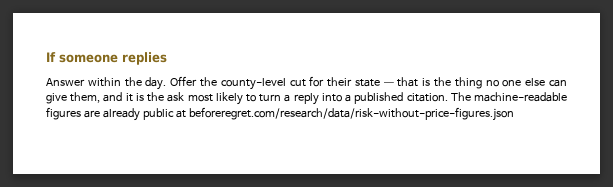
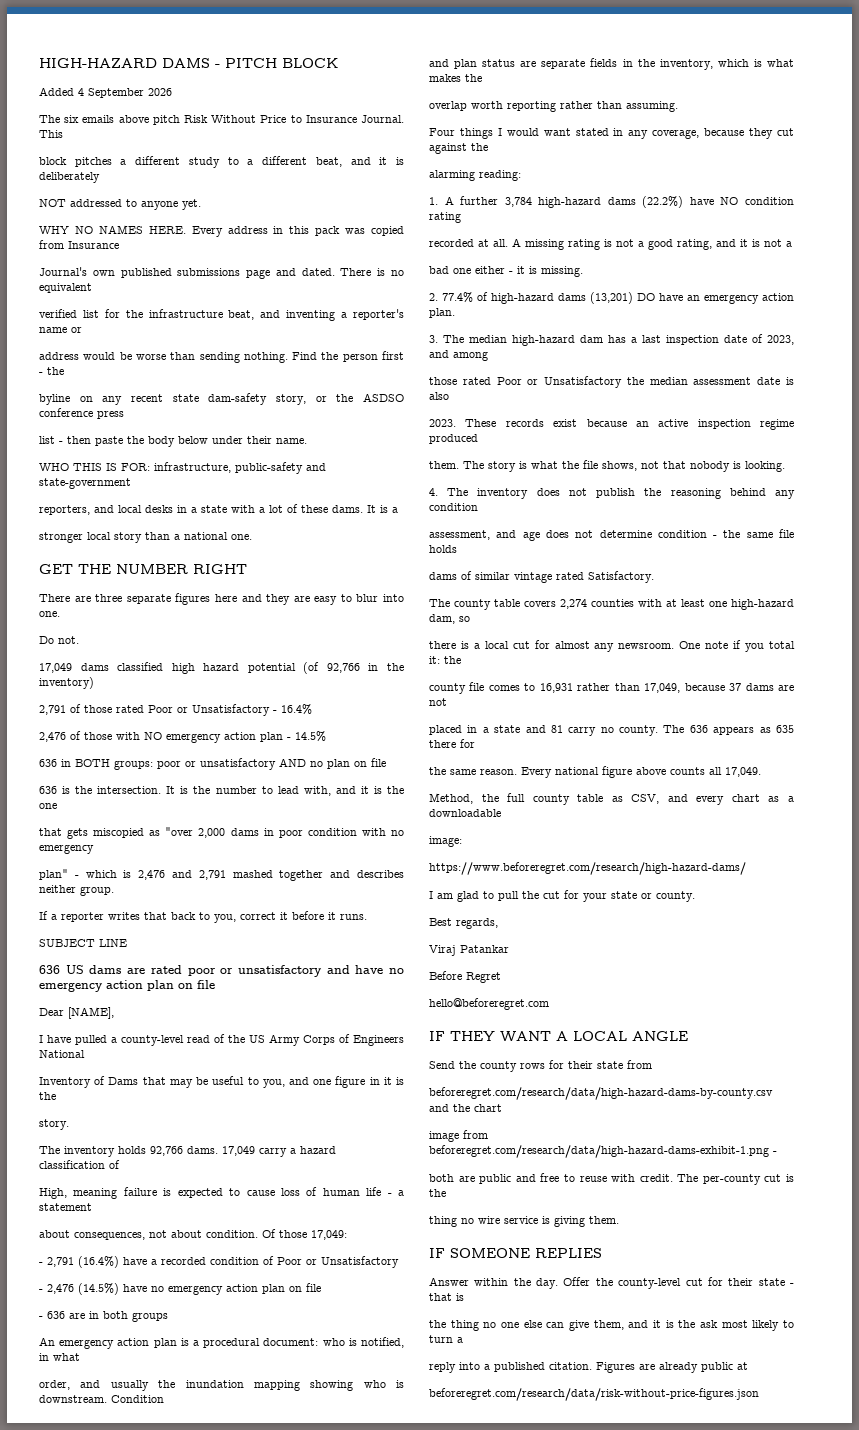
- If someone replies
+ HIGH-HAZARD DAMS - PITCH BLOCK
+ Added 4 September 2026
+ The six emails above pitch Risk Without Price to Insurance Journal. This
+ block pitches a different study to a different beat, and it is deliberately
+ NOT addressed to anyone yet.
+ WHY NO NAMES HERE. Every address in this pack was copied from Insurance
+ Journal's own published submissions page and dated. There is no equivalent
+ verified list for the infrastructure beat, and inventing a reporter's name or
+ address would be worse than sending nothing. Find the person first - the
+ byline on any recent state dam-safety story, or the ASDSO conference press
+ list - then paste the body below under their name.
+ WHO THIS IS FOR: infrastructure, public-safety and state-government
+ reporters, and local desks in a state with a lot of these dams. It is a
+ stronger local story than a national one.
+ GET THE NUMBER RIGHT
+ There are three separate figures here and they are easy to blur into one.
+ Do not.
+ 17,049 dams classified high hazard potential (of 92,766 in the inventory)
+ 2,791 of those rated Poor or Unsatisfactory - 16.4%
+ 2,476 of those with NO emergency action plan - 14.5%
+ 636 in BOTH groups: poor or unsatisfactory AND no plan on file
+ 636 is the intersection. It is the number to lead with, and it is the one
+ that gets miscopied as "over 2,000 dams in poor condition with no emergency
+ plan" - which is 2,476 and 2,791 mashed together and describes neither group.
+ If a reporter writes that back to you, correct it before it runs.
+ SUBJECT LINE
+ 636 US dams are rated poor or unsatisfactory and have no emergency action plan on file
+ Dear [NAME],
+ I have pulled a county-level read of the US Army Corps of Engineers National
+ Inventory of Dams that may be useful to you, and one figure in it is the
+ story.
+ The inventory holds 92,766 dams. 17,049 carry a hazard classification of
+ High, meaning failure is expected to cause loss of human life - a statement
+ about consequences, not about condition. Of those 17,049:
+ - 2,791 (16.4%) have a recorded condition of Poor or Unsatisfactory
+ - 2,476 (14.5%) have no emergency action plan on file
+ - 636 are in both groups
+ An emergency action plan is a procedural document: who is notified, in what
+ order, and usually the inundation mapping showing who is downstream. Condition
+ and plan status are separate fields in the inventory, which is what makes the
+ overlap worth reporting rather than assuming.
+ Four things I would want stated in any coverage, because they cut against the
+ alarming reading:
+ 1. A further 3,784 high-hazard dams (22.2%) have NO condition rating
+ recorded at all. A missing rating is not a good rating, and it is not a
+ bad one either - it is missing.
+ 2. 77.4% of high-hazard dams (13,201) DO have an emergency action plan.
+ 3. The median high-hazard dam has a last inspection date of 2023, and among
+ those rated Poor or Unsatisfactory the median assessment date is also
+ 2023. These records exist because an active inspection regime produced
+ them. The story is what the file shows, not that nobody is looking.
+ 4. The inventory does not publish the reasoning behind any condition
+ assessment, and age does not determine condition - the same file holds
+ dams of similar vintage rated Satisfactory.
+ The county table covers 2,274 counties with at least one high-hazard dam, so
+ there is a local cut for almost any newsroom. One note if you total it: the
+ county file comes to 16,931 rather than 17,049, because 37 dams are not
+ placed in a state and 81 carry no county. The 636 appears as 635 there for
+ the same reason. Every national figure above counts all 17,049.
+ Method, the full county table as CSV, and every chart as a downloadable
+ image:
+ https://www.beforeregret.com/research/high-hazard-dams/
+ I am glad to pull the cut for your state or county.
+ Best regards,
+ Viraj Patankar
+ Before Regret
+ hello@beforeregret.com
+ IF THEY WANT A LOCAL ANGLE
+ Send the county rows for their state from
+ beforeregret.com/research/data/high-hazard-dams-by-county.csv and the chart
+ image from beforeregret.com/research/data/high-hazard-dams-exhibit-1.png -
+ both are public and free to reuse with credit. The per-county cut is the
+ thing no wire service is giving them.
+ IF SOMEONE REPLIES
- Offer the county-level cut for their state — that is the thing no one else can give them, and it is the ask most likely to turn a reply into a published citation.
+ Offer the county-level cut for their state - that is
+ the thing no one else can give them, and it is the ask most likely to turn a
+ reply into a published citation.
- The machine-readable figures are already public at beforeregret.com/research/data/risk-without-price-figures.json
+ Figures are already public at
+ beforeregret.com/research/data/risk-without-price-figures.json

